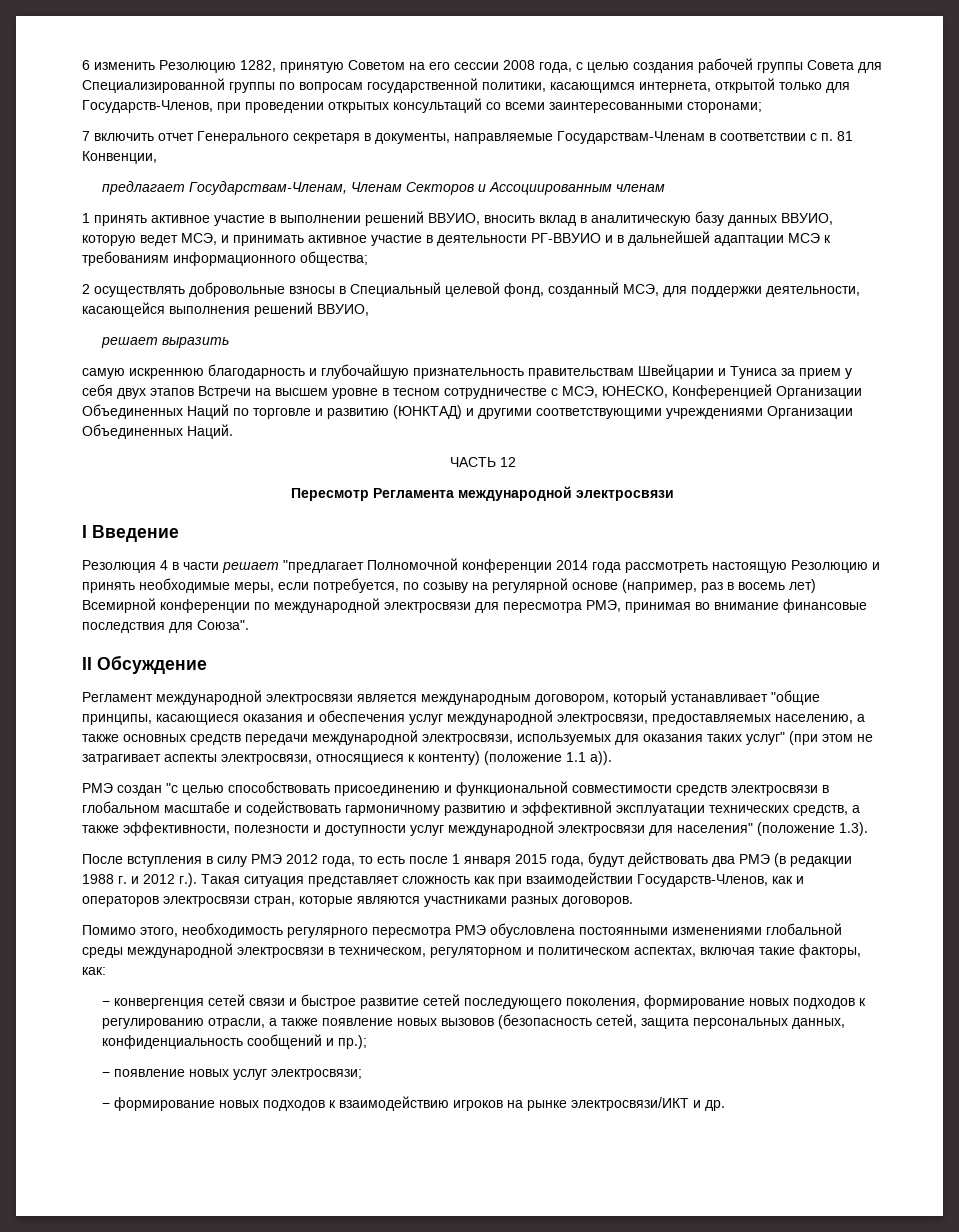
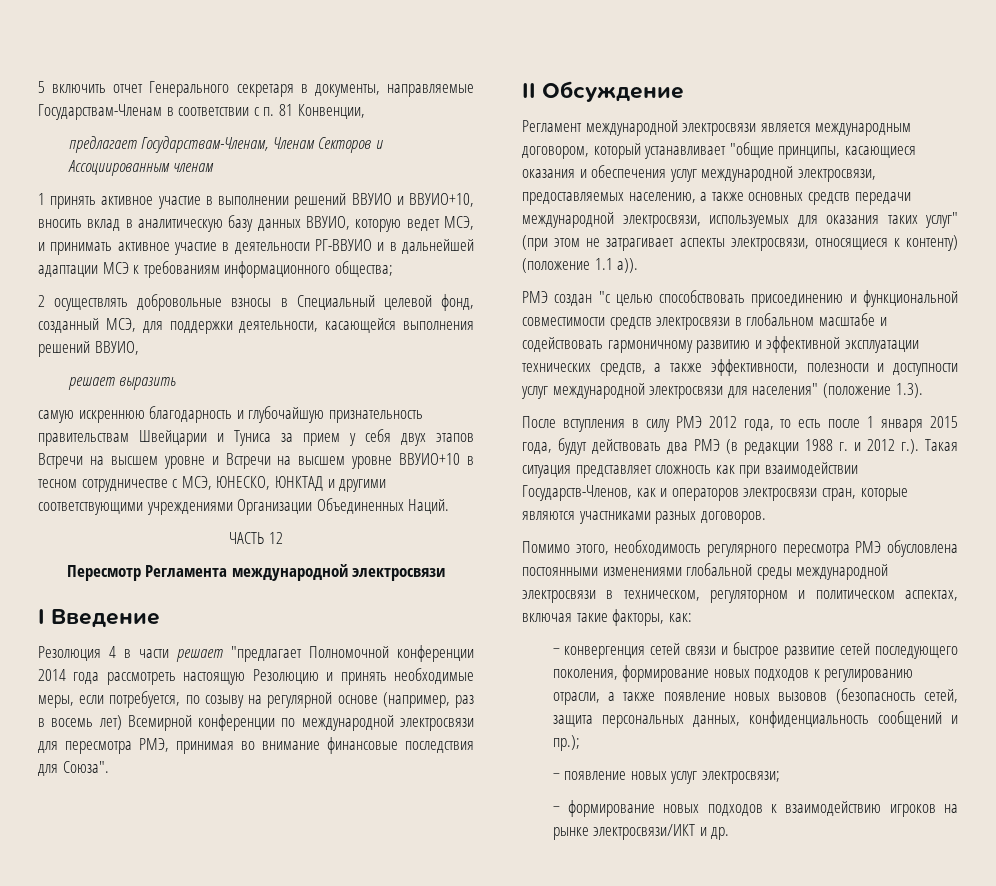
- 6 изменить Резолюцию 1282, принятую Советом на его сессии 2008 года, с целью создания рабочей группы Совета для Специализированной группы по вопросам государственной политики, касающимся интернета, открытой только для Государств-Членов, при проведении открытых консультаций со всеми заинтересованными сторонами;
- 7 включить отчет Генерального секретаря в документы, направляемые Государствам-Членам в соответствии с п. 81 Конвенции,
+ 5 включить отчет Генерального секретаря в документы, направляемые Государствам-Членам в соответствии с п. 81 Конвенции,
- 1 принять активное участие в выполнении решений ВВУИО, вносить вклад в аналитическую базу данных ВВУИО, которую ведет МСЭ, и принимать активное участие в деятельности РГ-ВВУИО и в дальнейшей адаптации МСЭ к требованиям информационного общества;
+ 1 принять активное участие в выполнении решений ВВУИО и ВВУИО+10, вносить вклад в аналитическую базу данных ВВУИО, которую ведет МСЭ, и принимать активное участие в деятельности РГ-ВВУИО и в дальнейшей адаптации МСЭ к требованиям информационного общества;
- самую искреннюю благодарность и глубочайшую признательность правительствам Швейцарии и Туниса за прием у себя двух этапов Встречи на высшем уровне в тесном сотрудничестве с МСЭ, ЮНЕСКО, Конференцией Организации Объединенных Наций по торговле и развитию (ЮНКТАД) и другими соответствующими учреждениями Организации Объединенных Наций.
+ самую искреннюю благодарность и глубочайшую признательность правительствам Швейцарии и Туниса за прием у себя двух этапов Встречи на высшем уровне и Встречи на высшем уровне ВВУИО+10 в тесном сотрудничестве с МСЭ, ЮНЕСКО, ЮНКТАД и другими соответствующими учреждениями Организации Объединенных Наций.

